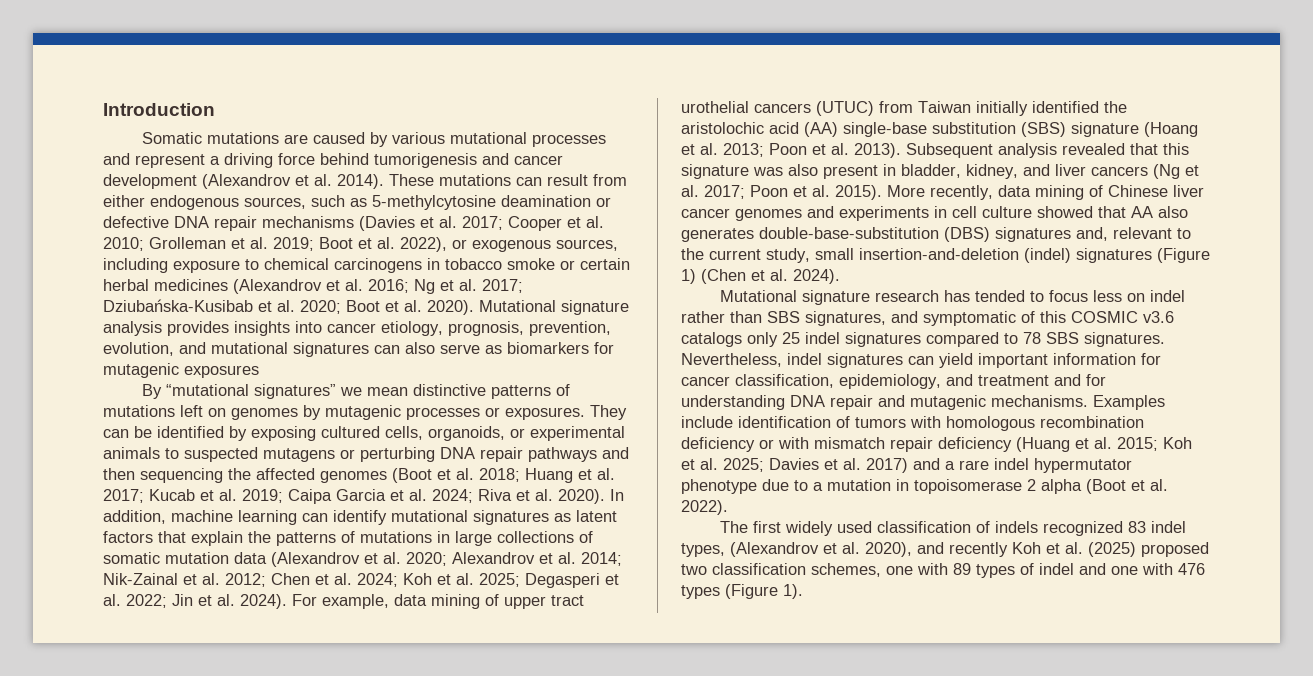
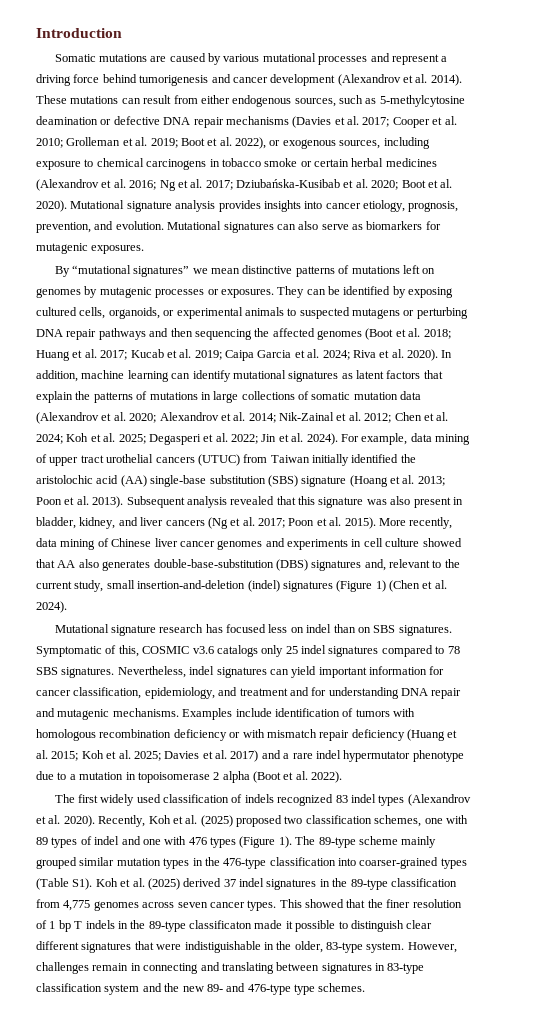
- Mutational signature analysis provides insights into cancer etiology, prognosis, prevention, evolution, and mutational signatures can also serve as biomarkers for mutagenic exposures
+ Mutational signature analysis provides insights into cancer etiology, prognosis, prevention, and evolution. Mutational signatures can also serve as biomarkers for mutagenic exposures.
- Mutational signature research has tended to focus less on indel rather than SBS signatures, and symptomatic of this COSMIC v3.6 catalogs only 25 indel signatures compared to 78 SBS signatures.
+ Mutational signature research has focused less on indel than on SBS signatures. Symptomatic of this, COSMIC v3.6 catalogs only 25 indel signatures compared to 78 SBS signatures.
- The first widely used classification of indels recognized 83 indel types, (Alexandrov et al. 2020), and recently Koh et al. (2025) proposed two classification schemes, one with 89 types of indel and one with 476 types (Figure 1).
+ The first widely used classification of indels recognized 83 indel types (Alexandrov et al. 2020). Recently, Koh et al. (2025) proposed two classification schemes, one with 89 types of indel and one with 476 types (Figure 1).
+ The 89-type scheme mainly grouped similar mutation types in the 476-type classification into coarser-grained types (Table S1). Koh et al. (2025) derived 37 indel signatures in the 89-type classification from 4,775 genomes across seven cancer types. This showed that the finer resolution of 1 bp T indels in the 89-type classificaton made it possible to distinguish clear different signatures that were indistiguishable in the older, 83-type system. However, challenges remain in connecting and translating between signatures in 83-type classification system and the new 89- and 476-type type schemes.

